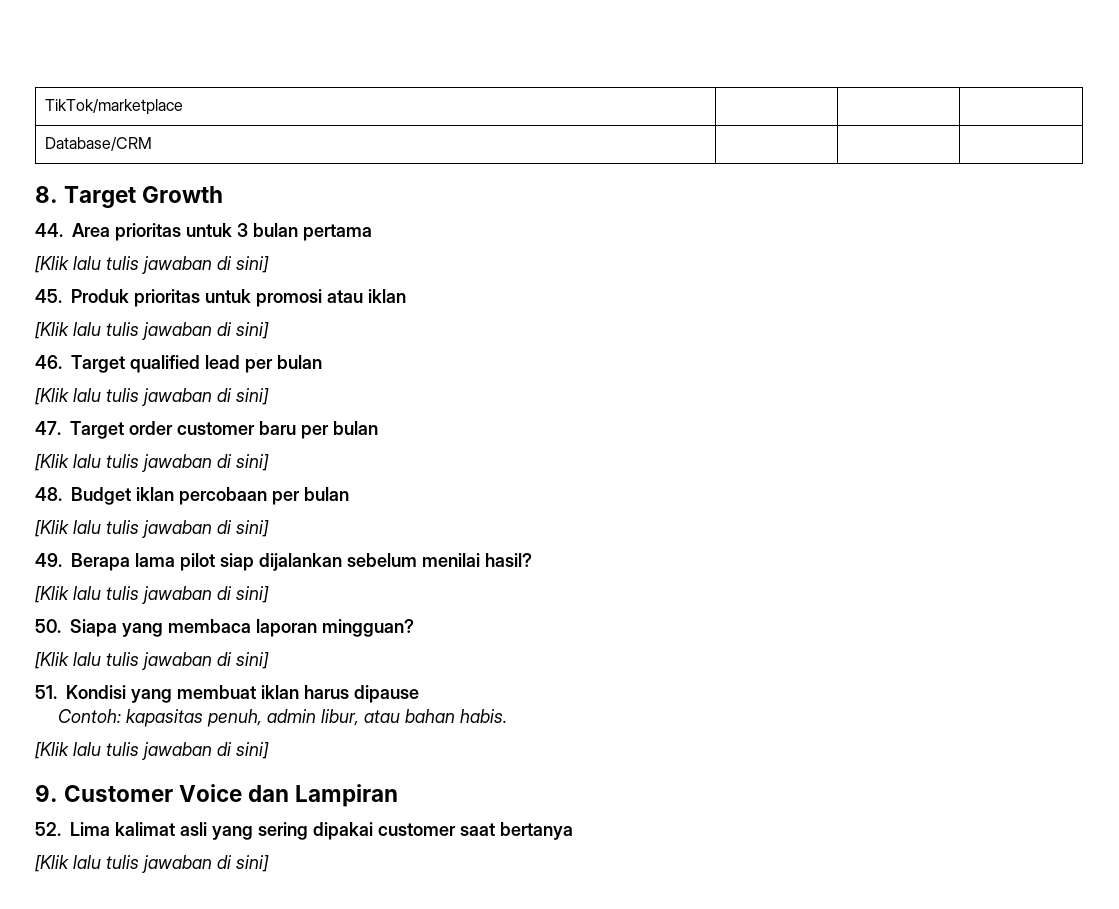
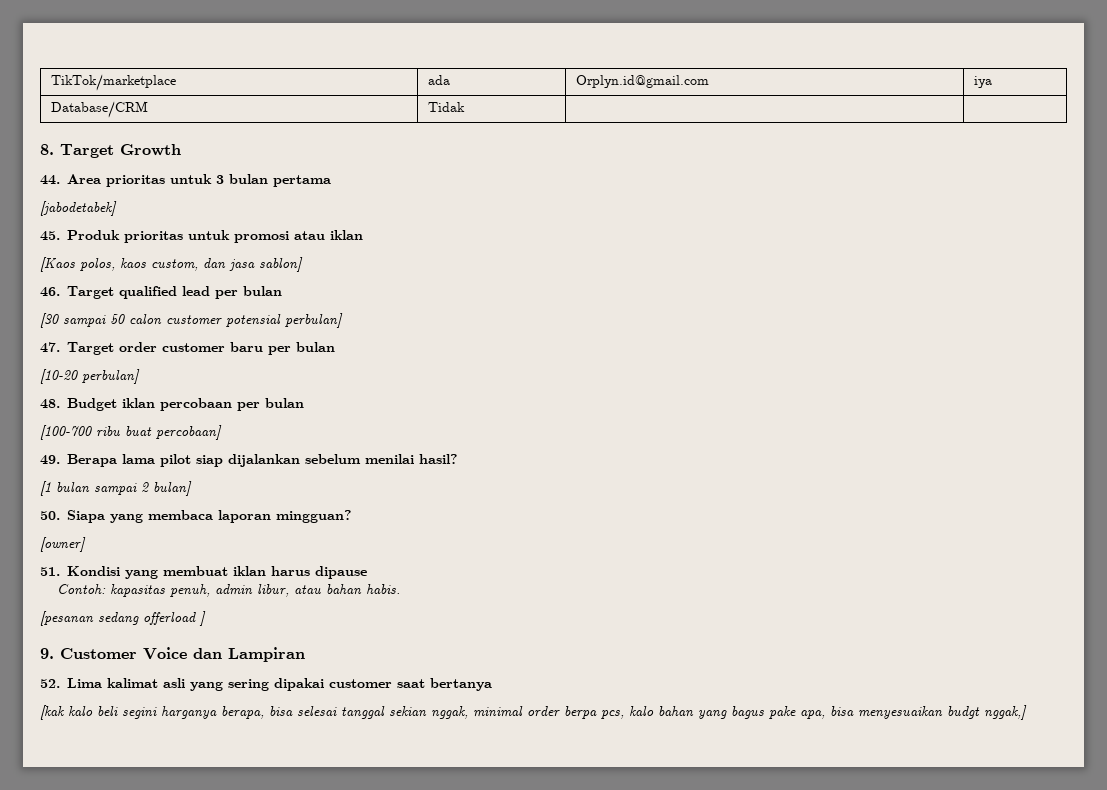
- TikTok/marketplace | | |
+ TikTok/marketplace | ada | Orplyn.id@gmail.com | iya
- Database/CRM | | |
+ Database/CRM | Tidak | |
  44. Area prioritas untuk 3 bulan pertama
- [Klik lalu tulis jawaban di sini]
+ [jabodetabek]
  45. Produk prioritas untuk promosi atau iklan
- [Klik lalu tulis jawaban di sini]
+ [Kaos polos, kaos custom, dan jasa sablon]
  46. Target qualified lead per bulan
- [Klik lalu tulis jawaban di sini]
+ [30 sampai 50 calon customer potensial perbulan]
  47. Target order customer baru per bulan
- [Klik lalu tulis jawaban di sini]
+ [10-20 perbulan]
  48. Budget iklan percobaan per bulan
- [Klik lalu tulis jawaban di sini]
+ [100-700 ribu buat percobaan]
  49. Berapa lama pilot siap dijalankan sebelum menilai hasil?
- [Klik lalu tulis jawaban di sini]
+ [1 bulan sampai 2 bulan]
  50. Siapa yang membaca laporan mingguan?
- [Klik lalu tulis jawaban di sini]
+ [owner]
  Contoh: kapasitas penuh, admin libur, atau bahan habis.
- [Klik lalu tulis jawaban di sini]
+ [pesanan sedang offerload ]
  52. Lima kalimat asli yang sering dipakai customer saat bertanya
- [Klik lalu tulis jawaban di sini]
+ [kak kalo beli segini harganya berapa, bisa selesai tanggal sekian nggak, minimal order berpa pcs, kalo bahan yang bagus pake apa, bisa menyesuaikan budgt nggak,]

